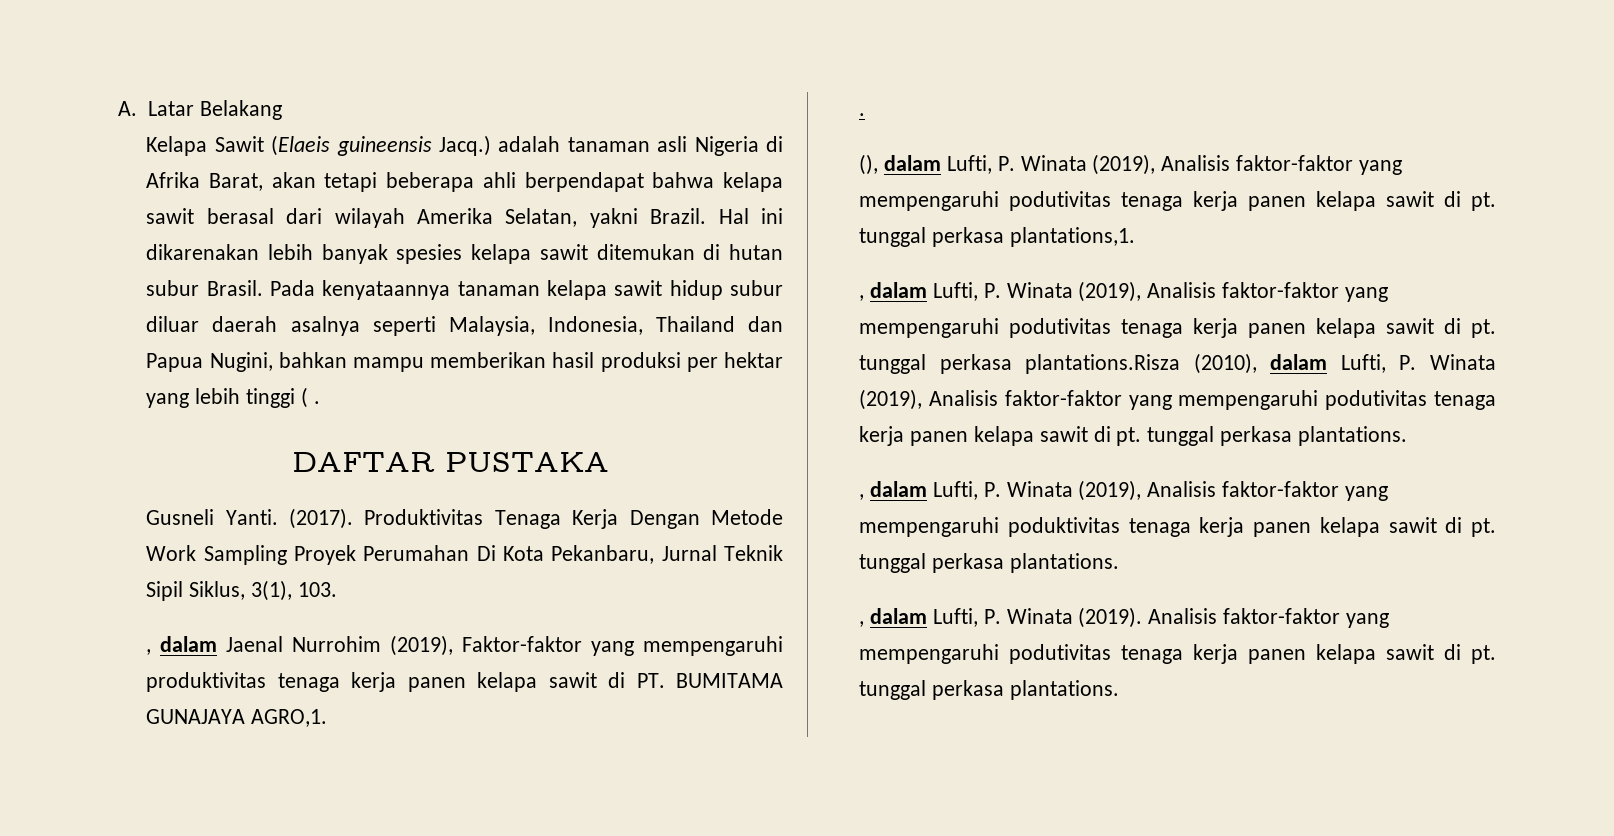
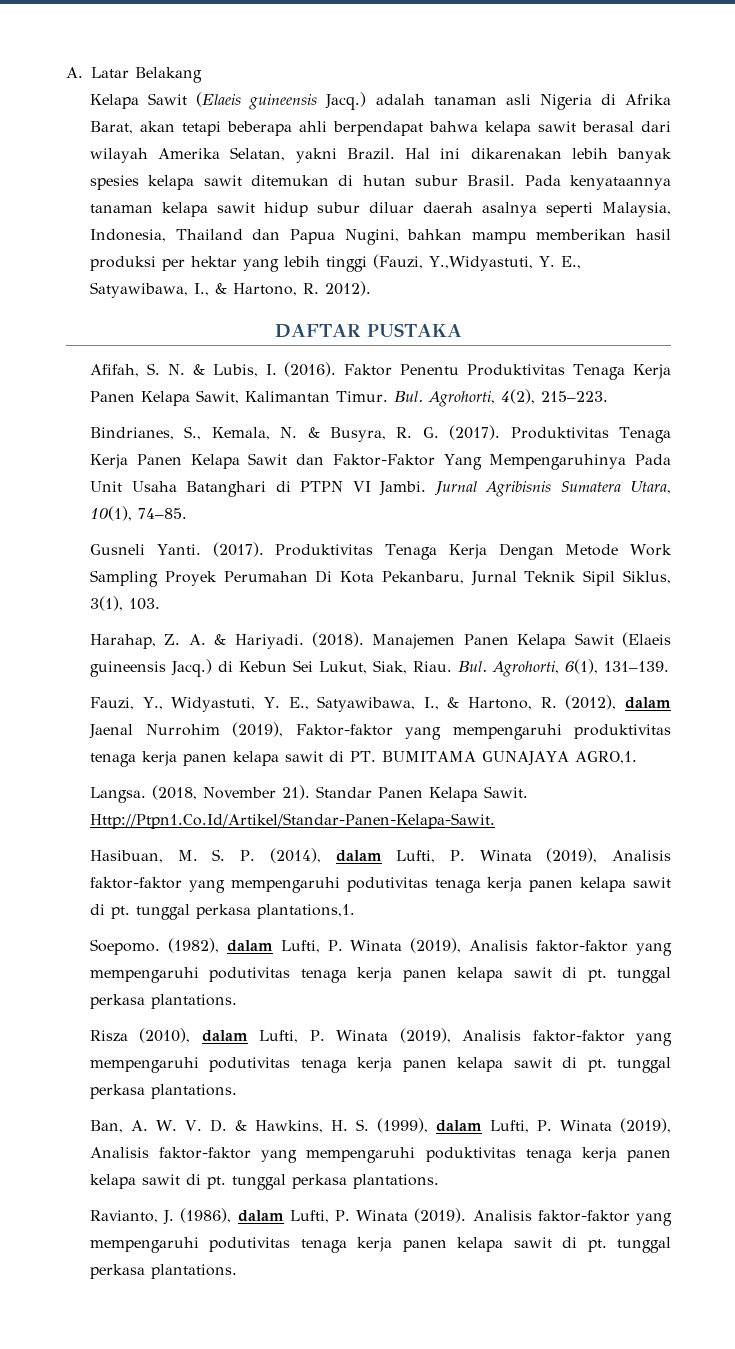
- Pada kenyataannya tanaman kelapa sawit hidup subur diluar daerah asalnya seperti Malaysia, Indonesia, Thailand dan Papua Nugini, bahkan mampu memberikan hasil produksi per hektar yang lebih tinggi ( .
+ Pada kenyataannya tanaman kelapa sawit hidup subur diluar daerah asalnya seperti Malaysia, Indonesia, Thailand dan Papua Nugini, bahkan mampu memberikan hasil produksi per hektar yang lebih tinggi (Fauzi, Y.,Widyastuti, Y. E., Satyawibawa, I., & Hartono, R. 2012).
  DAFTAR PUSTAKA
+ Afifah, S. N. & Lubis, I. (2016). Faktor Penentu Produktivitas Tenaga Kerja Panen Kelapa Sawit, Kalimantan Timur. Bul. Agrohorti, 4(2), 215–223.
+ Bindrianes, S., Kemala, N. & Busyra, R. G. (2017). Produktivitas Tenaga Kerja Panen Kelapa Sawit dan Faktor-Faktor Yang Mempengaruhinya Pada Unit Usaha Batanghari di PTPN VI Jambi. Jurnal Agribisnis Sumatera Utara, 10(1), 74–85.
- , dalam Jaenal Nurrohim (2019), Faktor-faktor yang mempengaruhi produktivitas tenaga kerja panen kelapa sawit di PT. BUMITAMA GUNAJAYA AGRO,1.
- .
- (), dalam Lufti, P. Winata (2019), Analisis faktor-faktor yang mempengaruhi podutivitas tenaga kerja panen kelapa sawit di pt. tunggal perkasa plantations,1.
+ Harahap, Z. A. & Hariyadi. (2018). Manajemen Panen Kelapa Sawit (Elaeis guineensis Jacq.) di Kebun Sei Lukut, Siak, Riau. Bul. Agrohorti, 6(1), 131–139.
+ Fauzi, Y., Widyastuti, Y. E., Satyawibawa, I., & Hartono, R. (2012), dalam Jaenal Nurrohim (2019), Faktor-faktor yang mempengaruhi produktivitas tenaga kerja panen kelapa sawit di PT. BUMITAMA GUNAJAYA AGRO,1.
+ Langsa. (2018, November 21). Standar Panen Kelapa Sawit. Http://Ptpn1.Co.Id/Artikel/Standar-Panen-Kelapa-Sawit.
+ Hasibuan, M. S. P. (2014), dalam Lufti, P. Winata (2019), Analisis faktor-faktor yang mempengaruhi podutivitas tenaga kerja panen kelapa sawit di pt. tunggal perkasa plantations,1.
- , dalam Lufti, P. Winata (2019), Analisis faktor-faktor yang mempengaruhi podutivitas tenaga kerja panen kelapa sawit di pt. tunggal perkasa plantations.Risza (2010), dalam Lufti, P. Winata (2019), Analisis faktor-faktor yang mempengaruhi podutivitas tenaga kerja panen kelapa sawit di pt. tunggal perkasa plantations.
+ Soepomo. (1982), dalam Lufti, P. Winata (2019), Analisis faktor-faktor yang mempengaruhi podutivitas tenaga kerja panen kelapa sawit di pt. tunggal perkasa plantations.
+ Risza (2010), dalam Lufti, P. Winata (2019), Analisis faktor-faktor yang mempengaruhi podutivitas tenaga kerja panen kelapa sawit di pt. tunggal perkasa plantations.
- , dalam Lufti, P. Winata (2019), Analisis faktor-faktor yang mempengaruhi poduktivitas tenaga kerja panen kelapa sawit di pt. tunggal perkasa plantations.
+ Ban, A. W. V. D. & Hawkins, H. S. (1999), dalam Lufti, P. Winata (2019), Analisis faktor-faktor yang mempengaruhi poduktivitas tenaga kerja panen kelapa sawit di pt. tunggal perkasa plantations.
- , dalam Lufti, P. Winata (2019).
+ Ravianto, J. (1986), dalam Lufti, P. Winata (2019).

